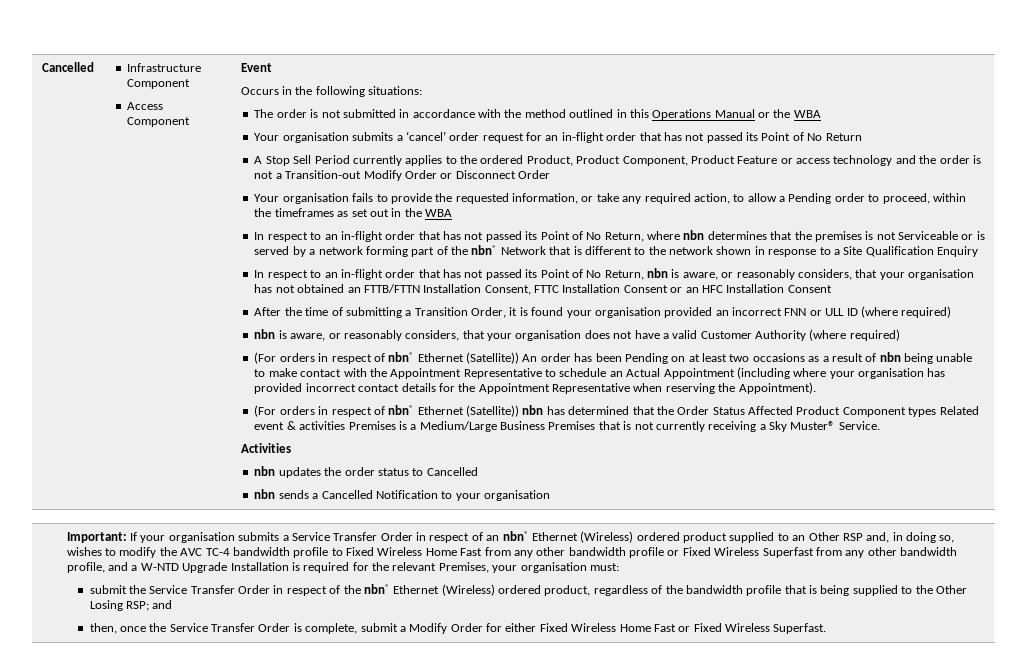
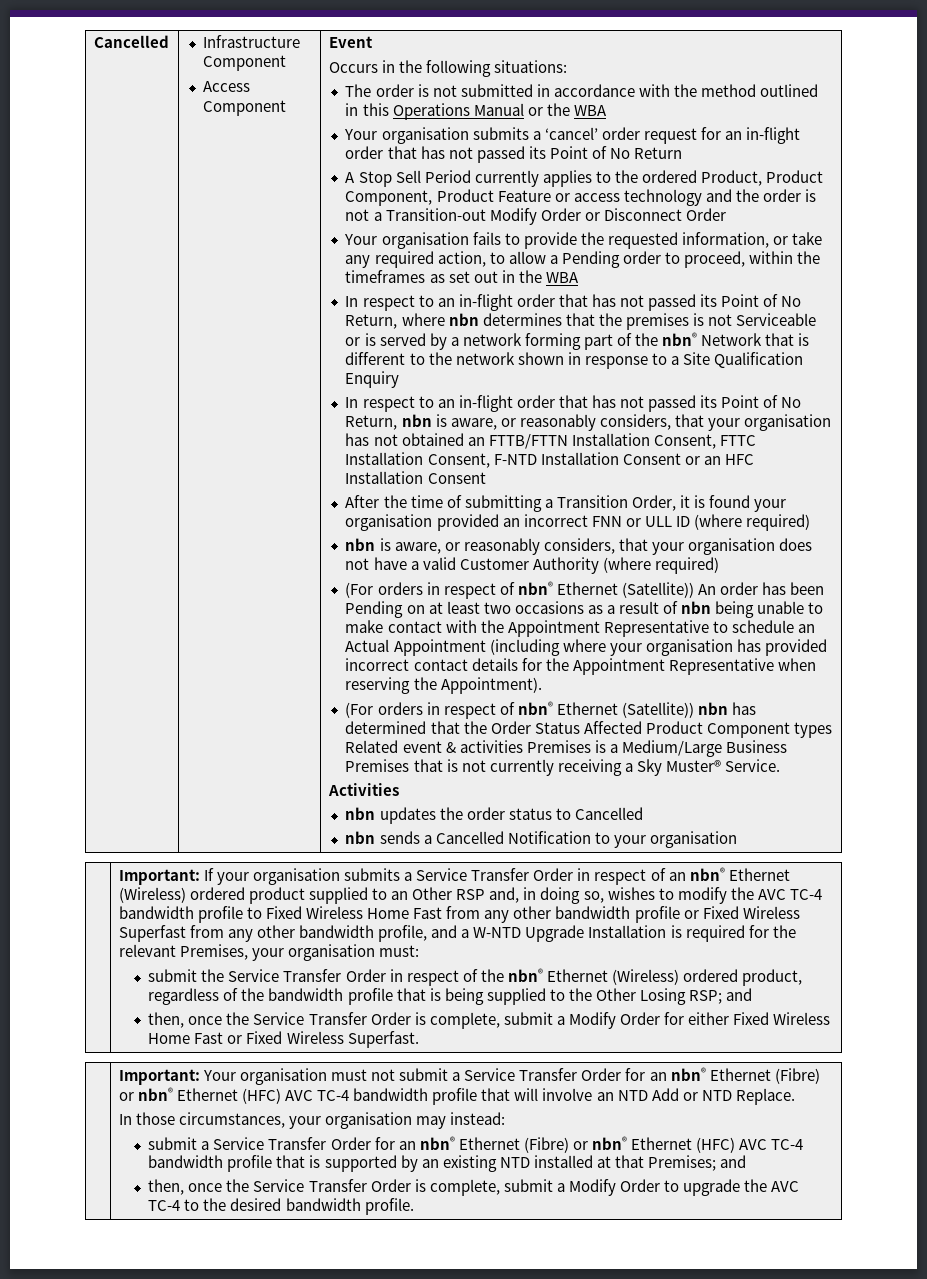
- In respect to an in-flight order that has not passed its Point of No Return, nbn is aware, or reasonably considers, that your organisation has not obtained an FTTB/FTTN Installation Consent, FTTC Installation Consent or an HFC Installation Consent
+ In respect to an in-flight order that has not passed its Point of No Return, nbn is aware, or reasonably considers, that your organisation has not obtained an FTTB/FTTN Installation Consent, FTTC Installation Consent, F-NTD Installation Consent or an HFC Installation Consent
+ Important: Your organisation must not submit a Service Transfer Order for an nbn® Ethernet (Fibre) or nbn® Ethernet (HFC) AVC TC-4 bandwidth profile that will involve an NTD Add or NTD Replace.
+ In those circumstances, your organisation may instead:
+ submit a Service Transfer Order for an nbn® Ethernet (Fibre) or nbn® Ethernet (HFC) AVC TC-4 bandwidth profile that is supported by an existing NTD installed at that Premises; and
+ then, once the Service Transfer Order is complete, submit a Modify Order to upgrade the AVC TC-4 to the desired bandwidth profile.

